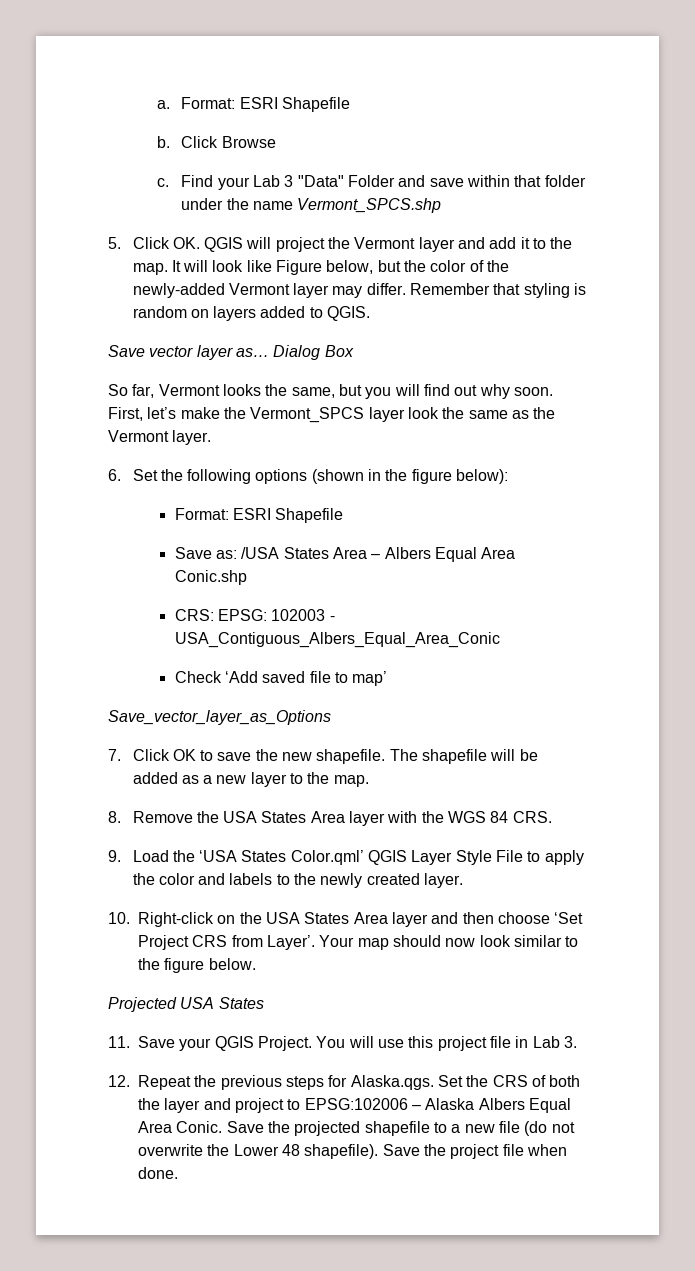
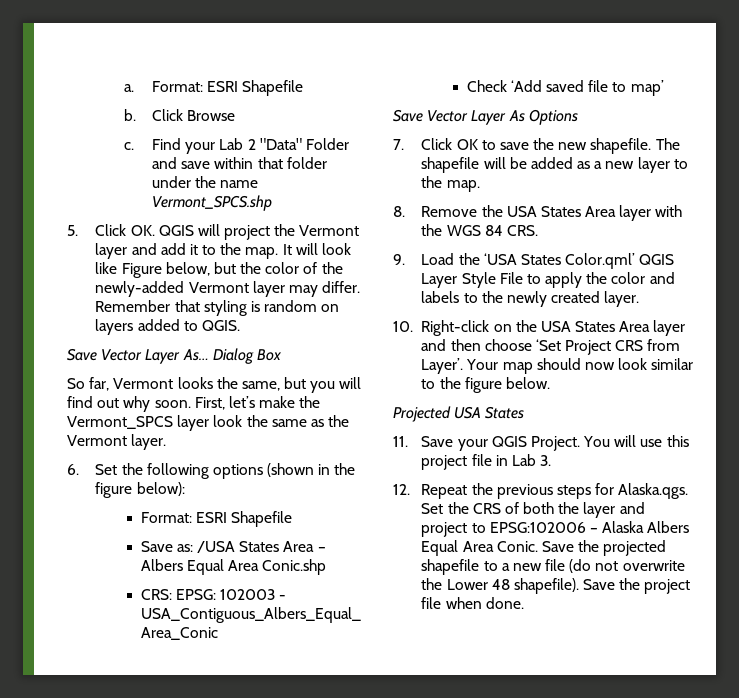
- Find your Lab 3 "Data" Folder and save within that folder under the name Vermont_SPCS.shp
+ Find your Lab 2 "Data" Folder and save within that folder under the name Vermont_SPCS.shp
- Save vector layer as…
+ Save Vector Layer As…
- Save_vector_layer_as_Options
+ Save Vector Layer As Options

